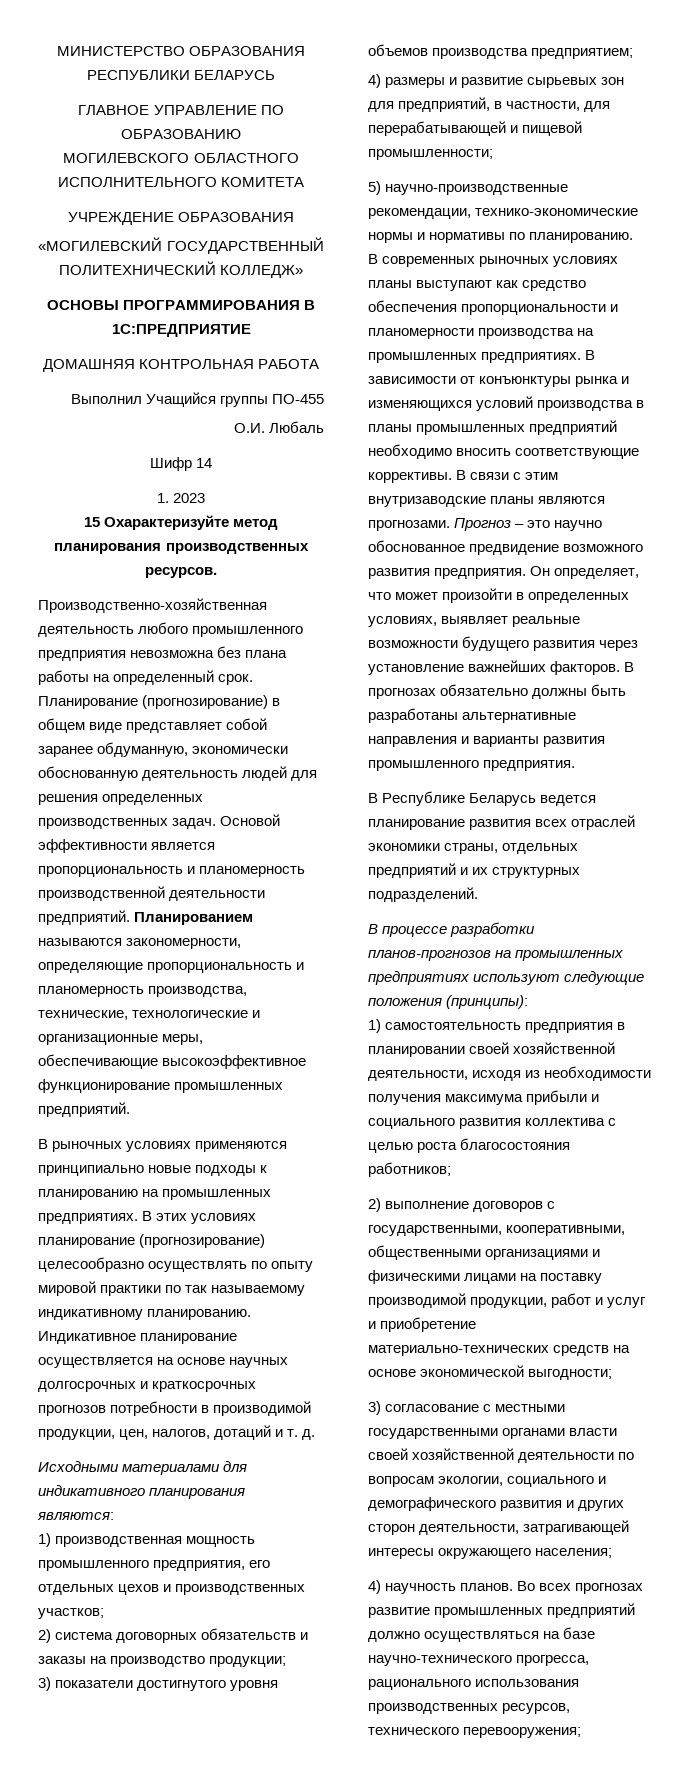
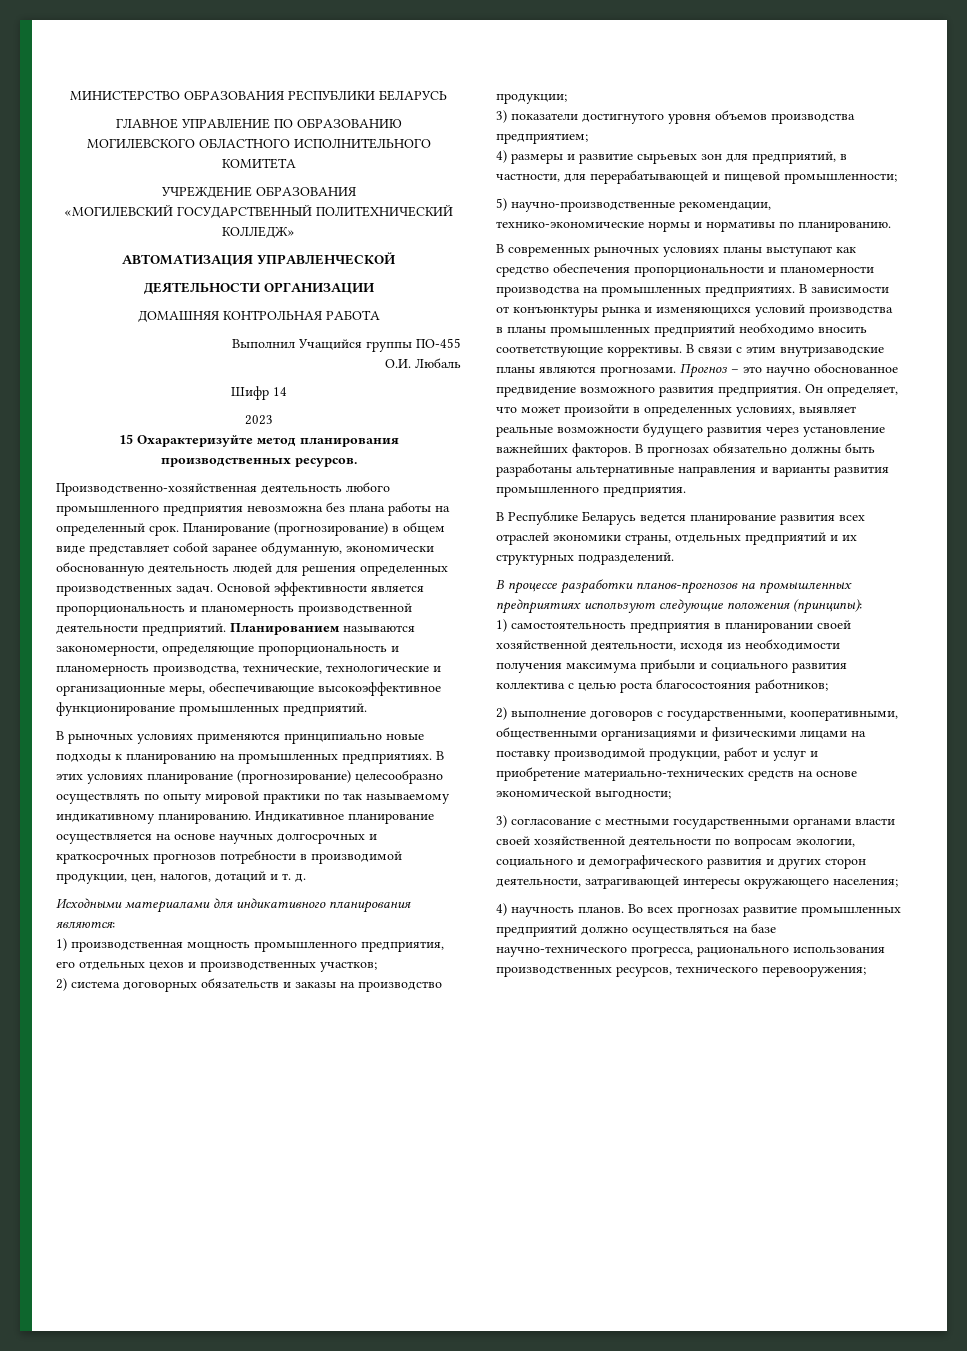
- ОСНОВЫ ПРОГРАММИРОВАНИЯ В 1С:ПРЕДПРИЯТИЕ
+ АВТОМАТИЗАЦИЯ УПРАВЛЕНЧЕСКОЙ
+ ДЕЯТЕЛЬНОСТИ ОРГАНИЗАЦИИ
- 1. 2023
+ 2023

